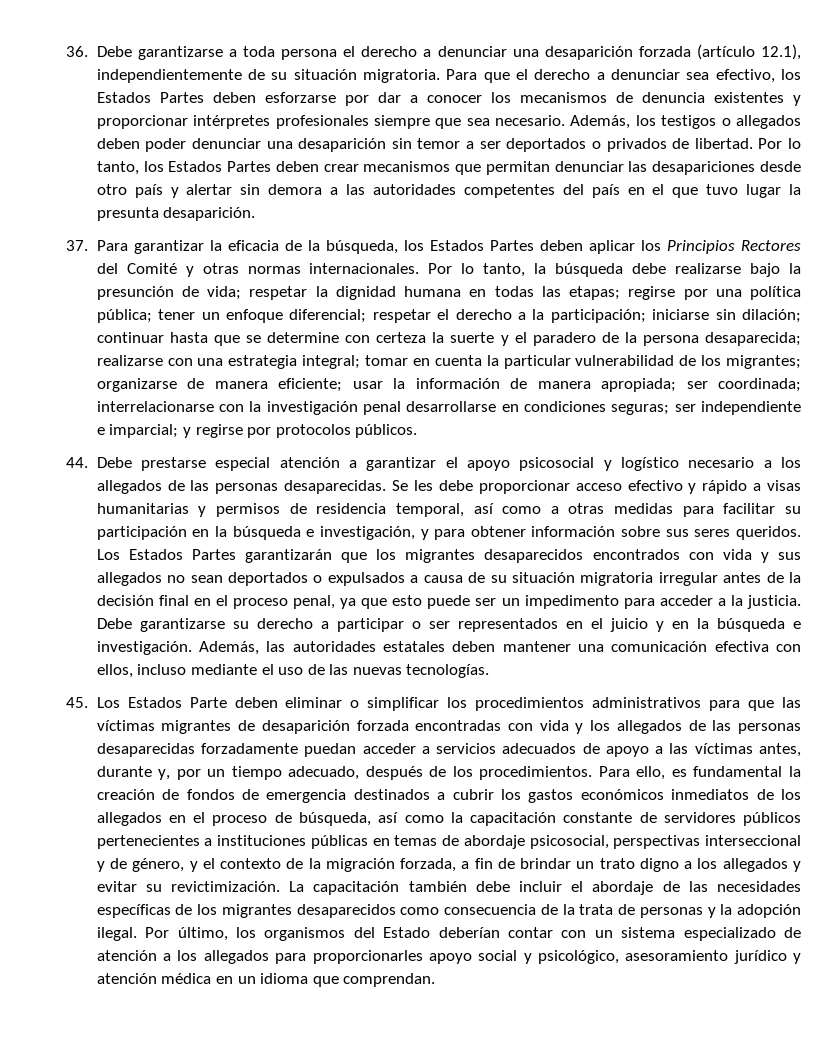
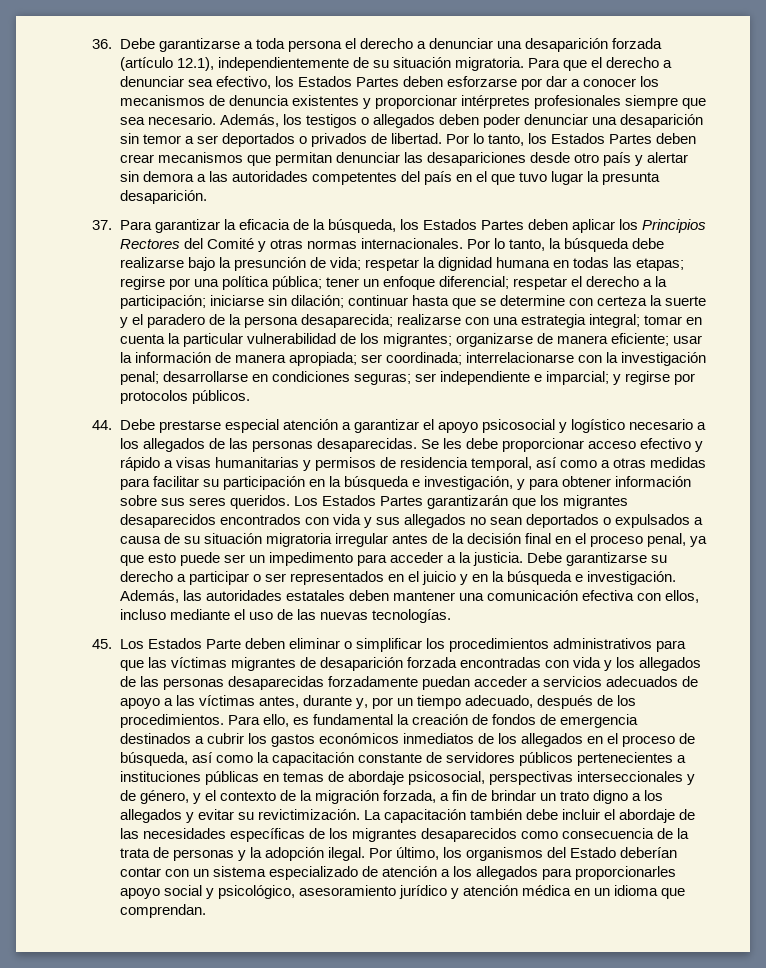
- interrelacionarse con la investigación penal desarrollarse en condiciones seguras;
+ interrelacionarse con la investigación penal; desarrollarse en condiciones seguras;
- Para ello, es fundamental la creación de fondos de emergencia destinados a cubrir los gastos económicos inmediatos de los allegados en el proceso de búsqueda, así como la capacitación constante de servidores públicos pertenecientes a instituciones públicas en temas de abordaje psicosocial, perspectivas interseccional y de género, y el contexto de la migración forzada, a fin de brindar un trato digno a los allegados y evitar su revictimización.
+ Para ello, es fundamental la creación de fondos de emergencia destinados a cubrir los gastos económicos inmediatos de los allegados en el proceso de búsqueda, así como la capacitación constante de servidores públicos pertenecientes a instituciones públicas en temas de abordaje psicosocial, perspectivas interseccionales y de género, y el contexto de la migración forzada, a fin de brindar un trato digno a los allegados y evitar su revictimización.

